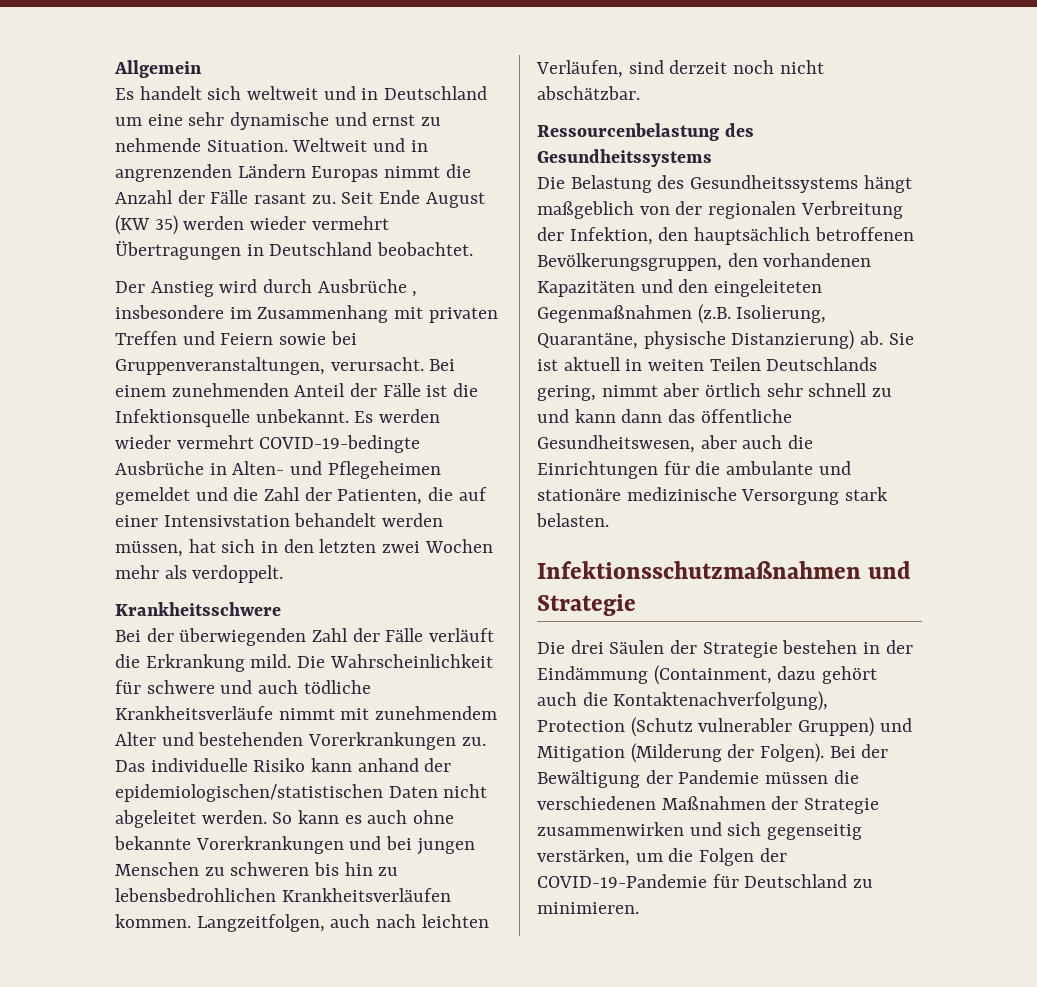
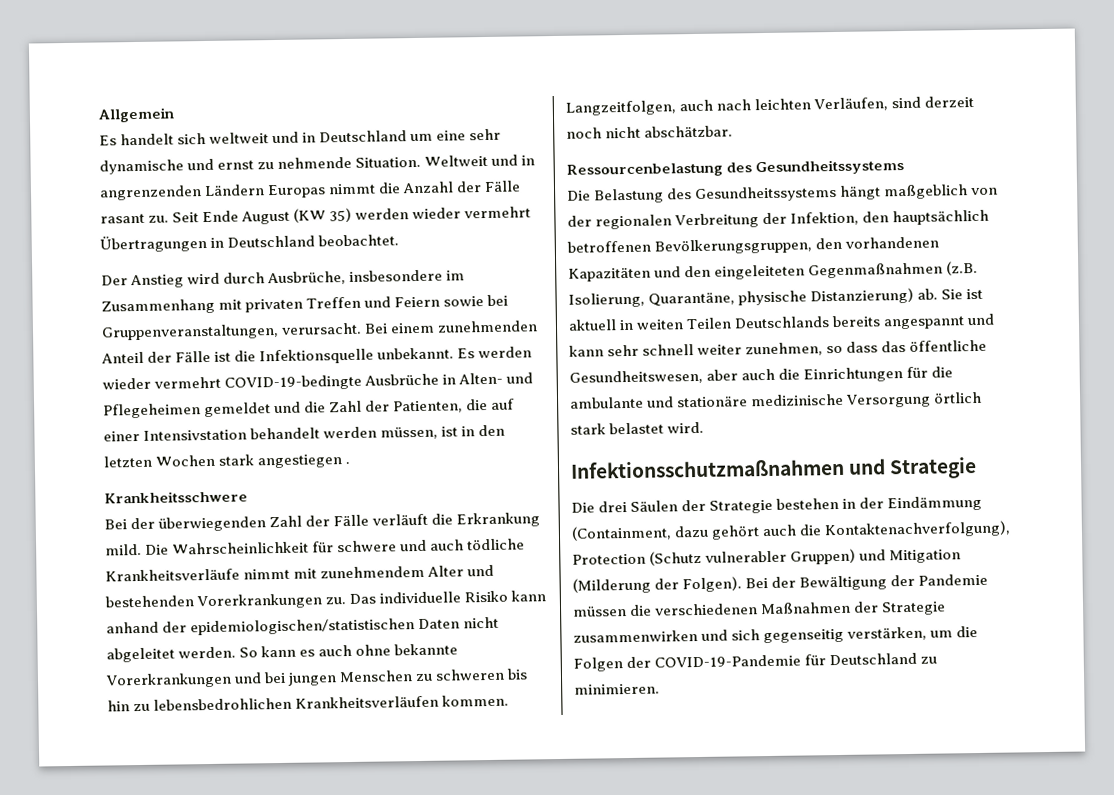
- Der Anstieg wird durch Ausbrüche , insbesondere im Zusammenhang mit privaten Treffen und Feiern sowie bei Gruppenveranstaltungen, verursacht.
+ Der Anstieg wird durch Ausbrüche, insbesondere im Zusammenhang mit privaten Treffen und Feiern sowie bei Gruppenveranstaltungen, verursacht.
- Es werden wieder vermehrt COVID-19-bedingte Ausbrüche in Alten- und Pflegeheimen gemeldet und die Zahl der Patienten, die auf einer Intensivstation behandelt werden müssen, hat sich in den letzten zwei Wochen mehr als verdoppelt.
+ Es werden wieder vermehrt COVID-19-bedingte Ausbrüche in Alten- und Pflegeheimen gemeldet und die Zahl der Patienten, die auf einer Intensivstation behandelt werden müssen, ist in den letzten Wochen stark angestiegen .
- Sie ist aktuell in weiten Teilen Deutschlands gering, nimmt aber örtlich sehr schnell zu und kann dann das öffentliche Gesundheitswesen, aber auch die Einrichtungen für die ambulante und stationäre medizinische Versorgung stark belasten.
+ Sie ist aktuell in weiten Teilen Deutschlands bereits angespannt und kann sehr schnell weiter zunehmen, so dass das öffentliche Gesundheitswesen, aber auch die Einrichtungen für die ambulante und stationäre medizinische Versorgung örtlich stark belastet wird.

